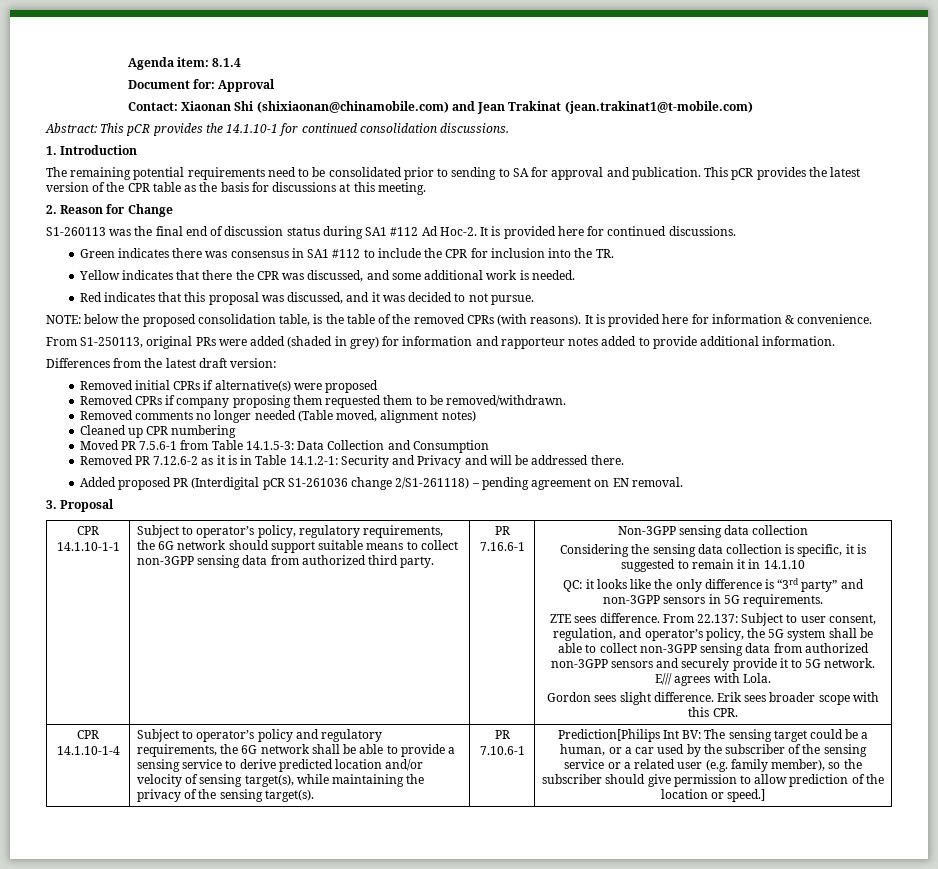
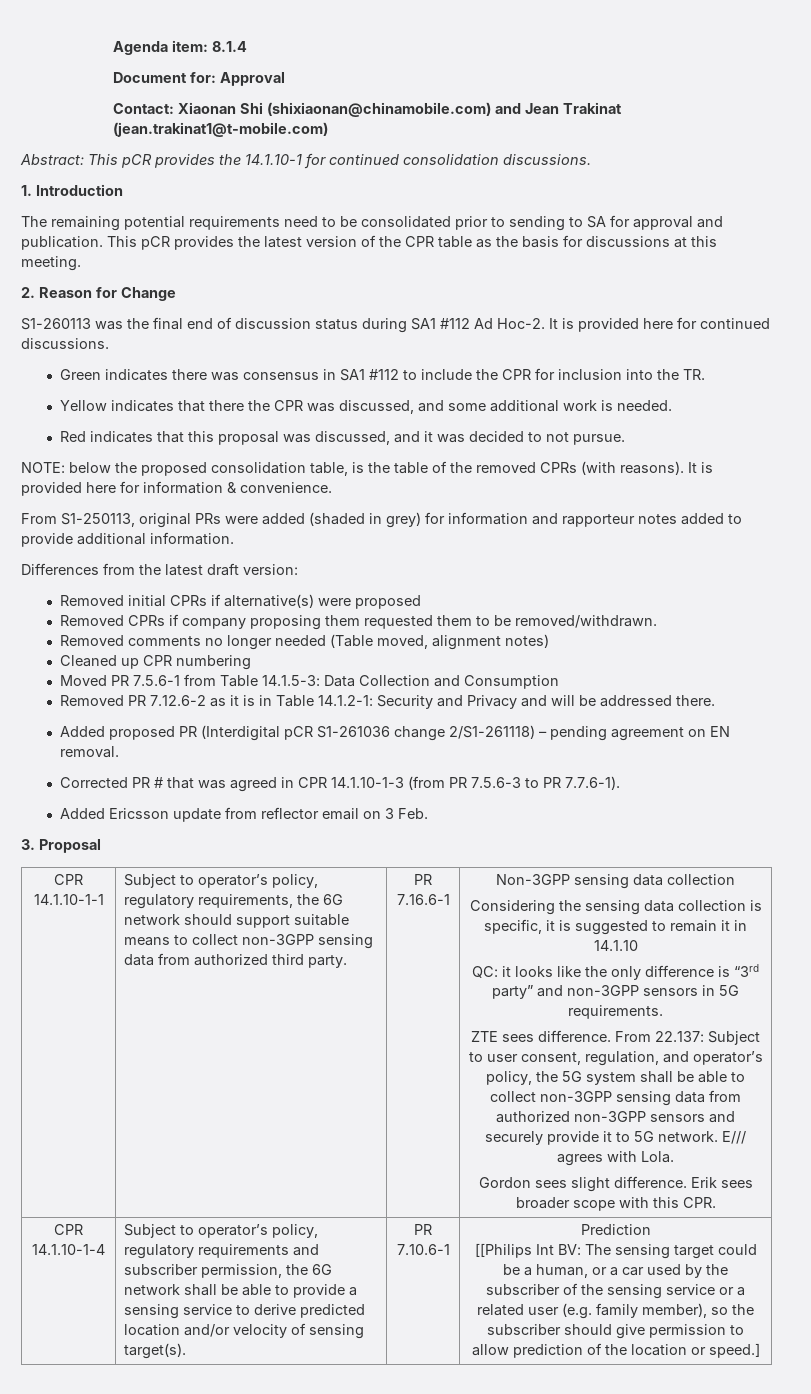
+ Corrected PR # that was agreed in CPR 14.1.10-1-3 (from PR 7.5.6-3 to PR 7.7.6-1).
+ Added Ericsson update from reflector email on 3 Feb.
- Subject to operator’s policy and regulatory requirements, the 6G network shall be able to provide a sensing service to derive predicted location and/or velocity of sensing target(s), while maintaining the privacy of the sensing target(s).
+ Subject to operator’s policy, regulatory requirements and subscriber permission, the 6G network shall be able to provide a sensing service to derive predicted location and/or velocity of sensing target(s).
- Prediction[Philips Int BV: The sensing target could be a human, or a car used by the subscriber of the sensing service or a related user (e.g. family member), so the subscriber should give permission to allow prediction of the location or speed.]
+ Prediction
+ [[Philips Int BV: The sensing target could be a human, or a car used by the subscriber of the sensing service or a related user (e.g. family member), so the subscriber should give permission to allow prediction of the location or speed.]

